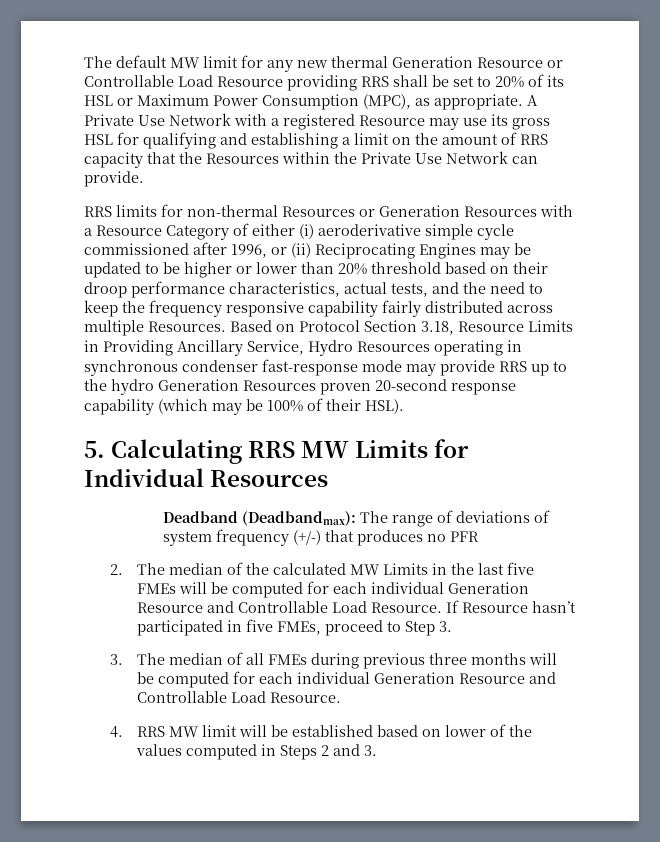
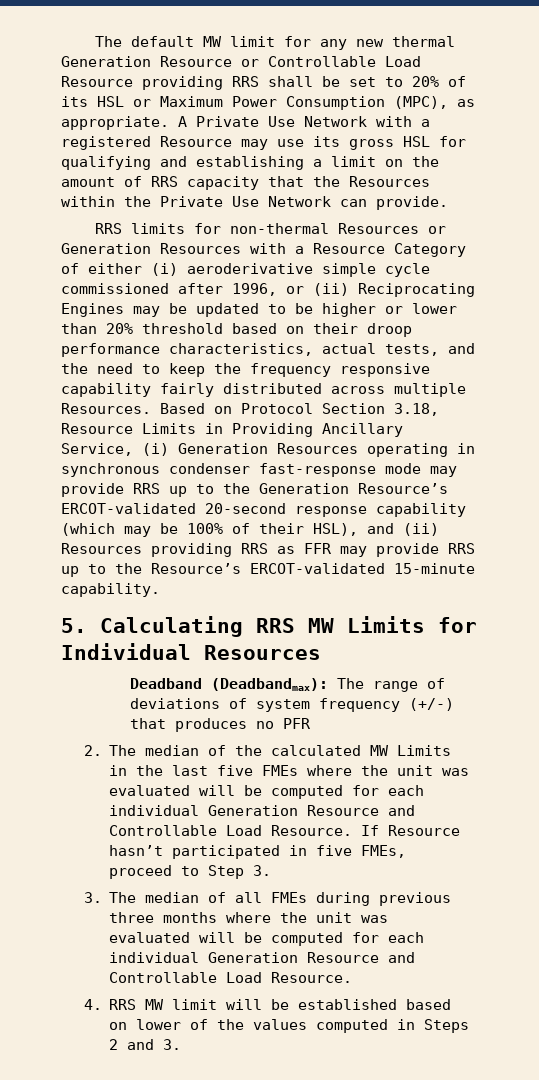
- Based on Protocol Section 3.18, Resource Limits in Providing Ancillary Service, Hydro Resources operating in synchronous condenser fast-response mode may provide RRS up to the hydro Generation Resources proven 20-second response capability (which may be 100% of their HSL).
+ Based on Protocol Section 3.18, Resource Limits in Providing Ancillary Service, (i) Generation Resources operating in synchronous condenser fast-response mode may provide RRS up to the Generation Resource’s ERCOT-validated 20-second response capability (which may be 100% of their HSL), and (ii) Resources providing RRS as FFR may provide RRS up to the Resource’s ERCOT-validated 15-minute capability.
- 2. The median of the calculated MW Limits in the last five FMEs will be computed for each individual Generation Resource and Controllable Load Resource.
+ 2. The median of the calculated MW Limits in the last five FMEs where the unit was evaluated will be computed for each individual Generation Resource and Controllable Load Resource.
- 3. The median of all FMEs during previous three months will be computed for each individual Generation Resource and Controllable Load Resource.
+ 3. The median of all FMEs during previous three months where the unit was evaluated will be computed for each individual Generation Resource and Controllable Load Resource.

